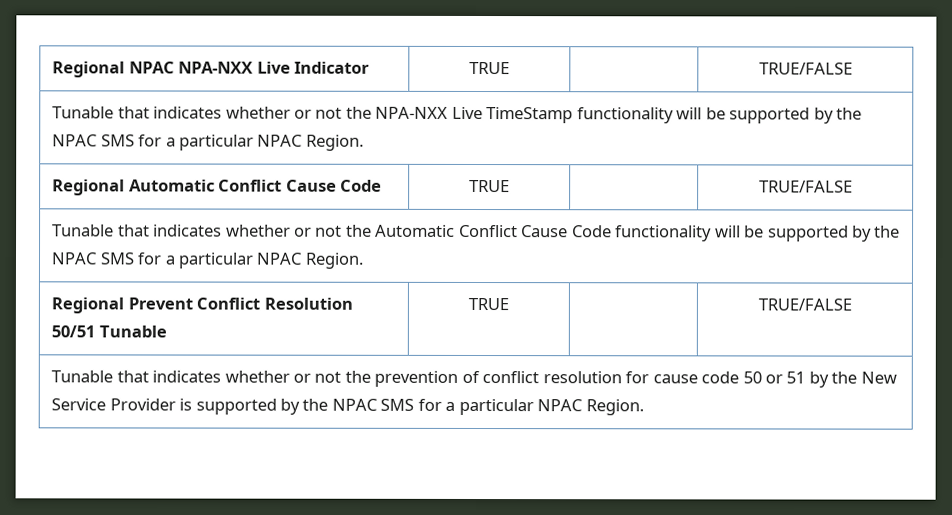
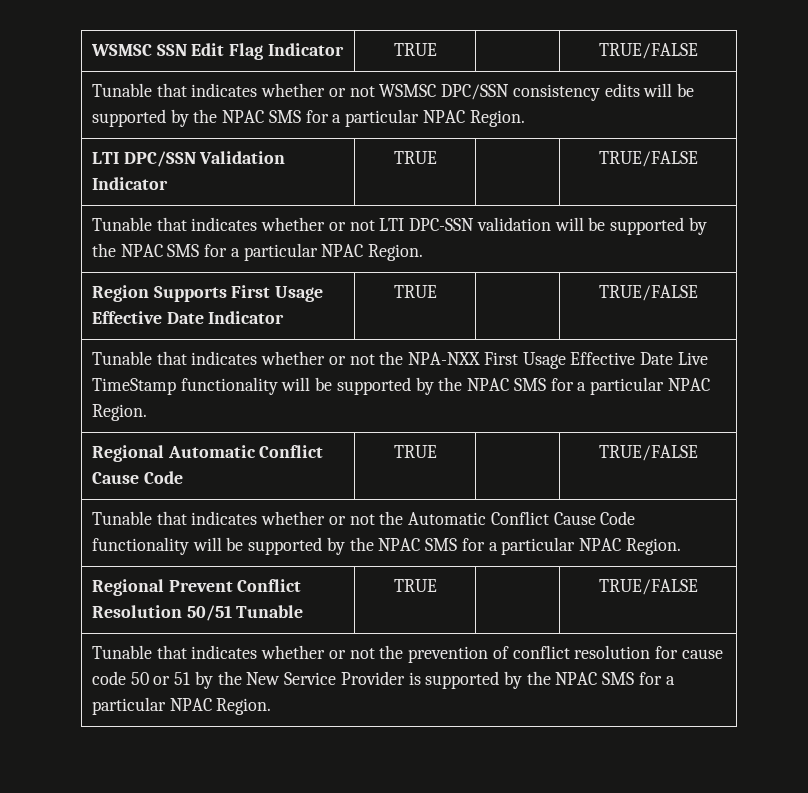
- Regional NPAC NPA-NXX Live Indicator | TRUE | | TRUE/FALSE
+ WSMSC SSN Edit Flag Indicator | TRUE | | TRUE/FALSE
+ Tunable that indicates whether or not WSMSC DPC/SSN consistency edits will be supported by the NPAC SMS for a particular NPAC Region.
+ LTI DPC/SSN Validation Indicator | TRUE | | TRUE/FALSE
+ Tunable that indicates whether or not LTI DPC-SSN validation will be supported by the NPAC SMS for a particular NPAC Region.
+ Region Supports First Usage Effective Date Indicator | TRUE | | TRUE/FALSE
- Tunable that indicates whether or not the NPA-NXX Live TimeStamp functionality will be supported by the NPAC SMS for a particular NPAC Region.
+ Tunable that indicates whether or not the NPA-NXX First Usage Effective Date Live TimeStamp functionality will be supported by the NPAC SMS for a particular NPAC Region.

